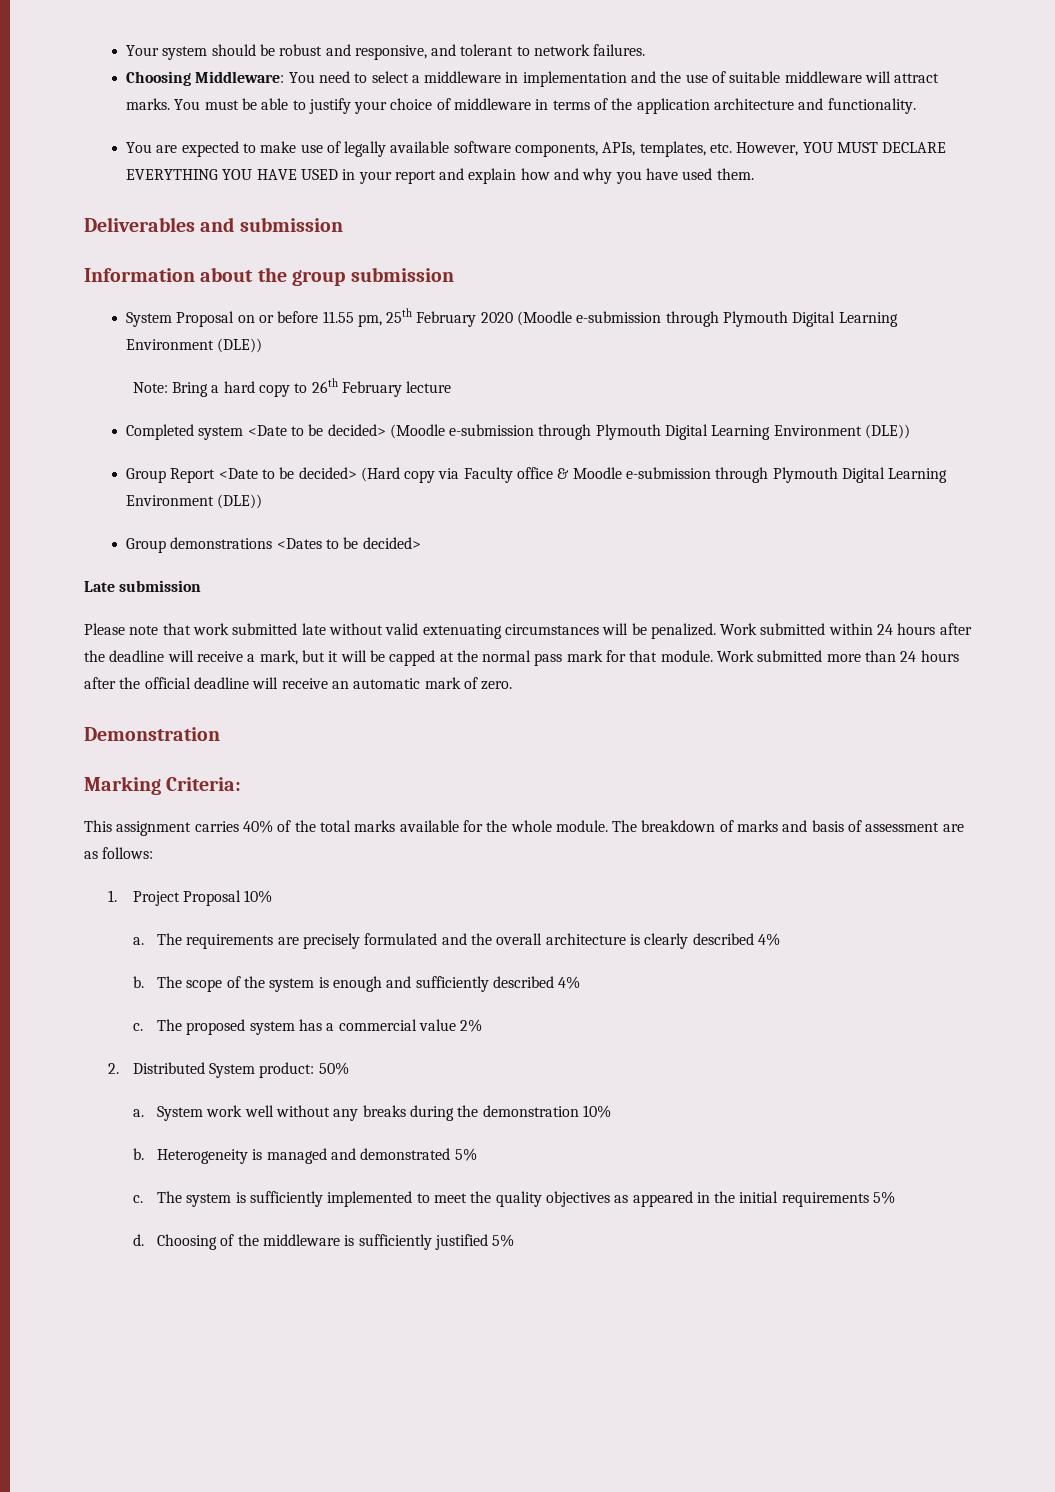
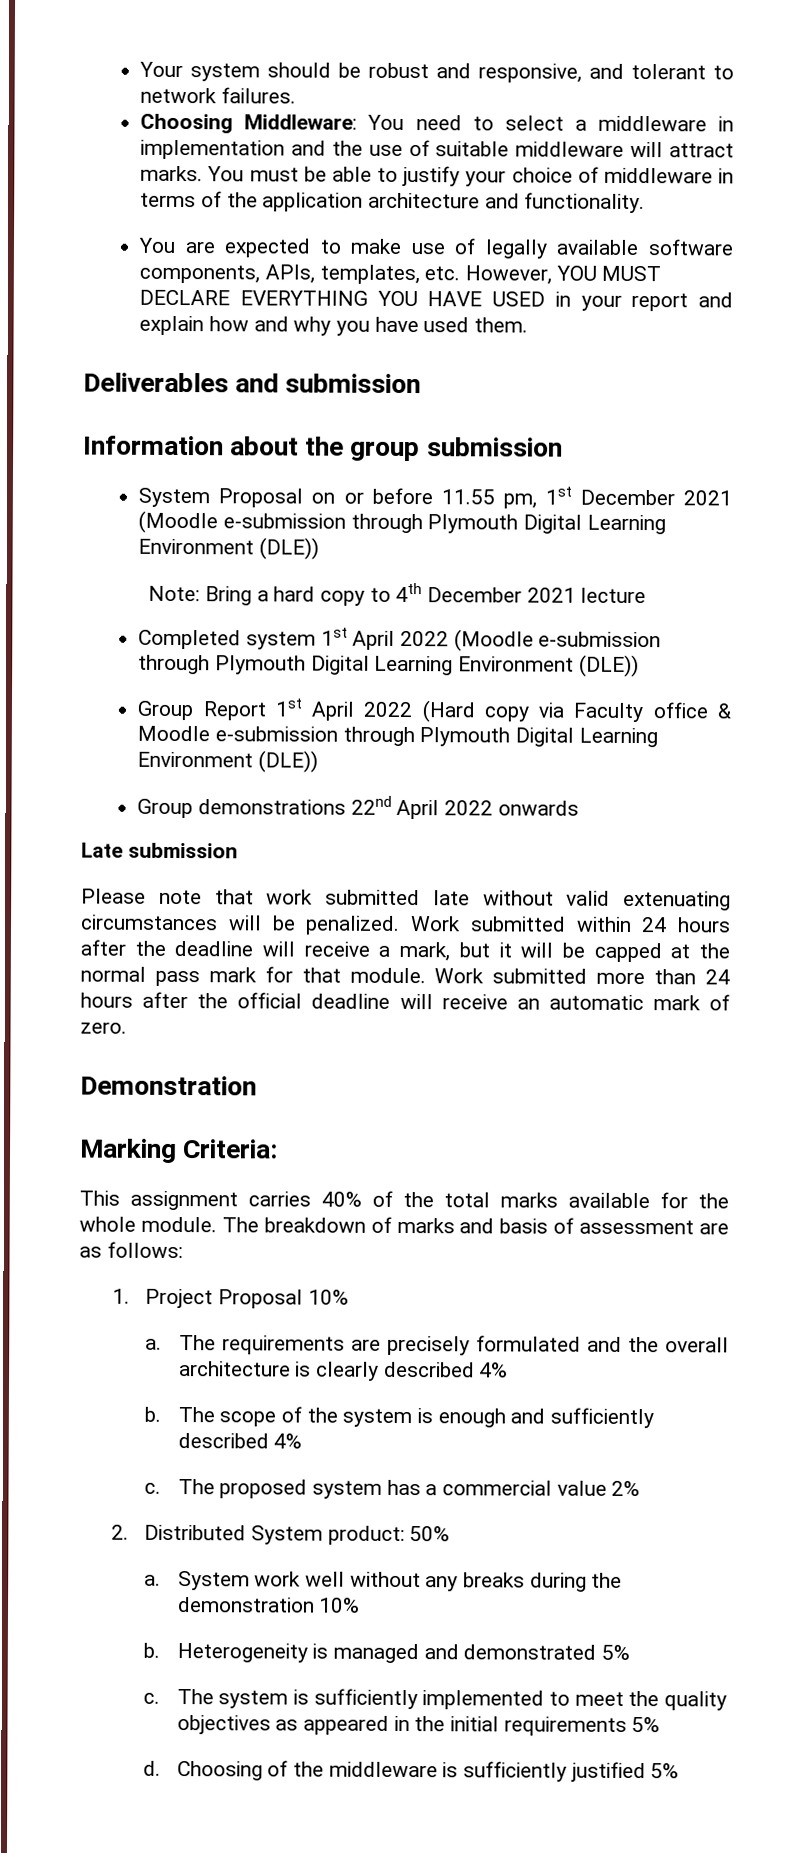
- System Proposal on or before 11.55 pm, 25th February 2020 (Moodle e-submission through Plymouth Digital Learning Environment (DLE))
+ System Proposal on or before 11.55 pm, 1st December 2021 (Moodle e-submission through Plymouth Digital Learning Environment (DLE))
- Note: Bring a hard copy to 26th February lecture
+ Note: Bring a hard copy to 4th December 2021 lecture
- Completed system <Date to be decided> (Moodle e-submission through Plymouth Digital Learning Environment (DLE))
+ Completed system 1st April 2022 (Moodle e-submission through Plymouth Digital Learning Environment (DLE))
- Group Report <Date to be decided> (Hard copy via Faculty office & Moodle e-submission through Plymouth Digital Learning Environment (DLE))
+ Group Report 1st April 2022 (Hard copy via Faculty office & Moodle e-submission through Plymouth Digital Learning Environment (DLE))
- Group demonstrations <Dates to be decided>
+ Group demonstrations 22nd April 2022 onwards

